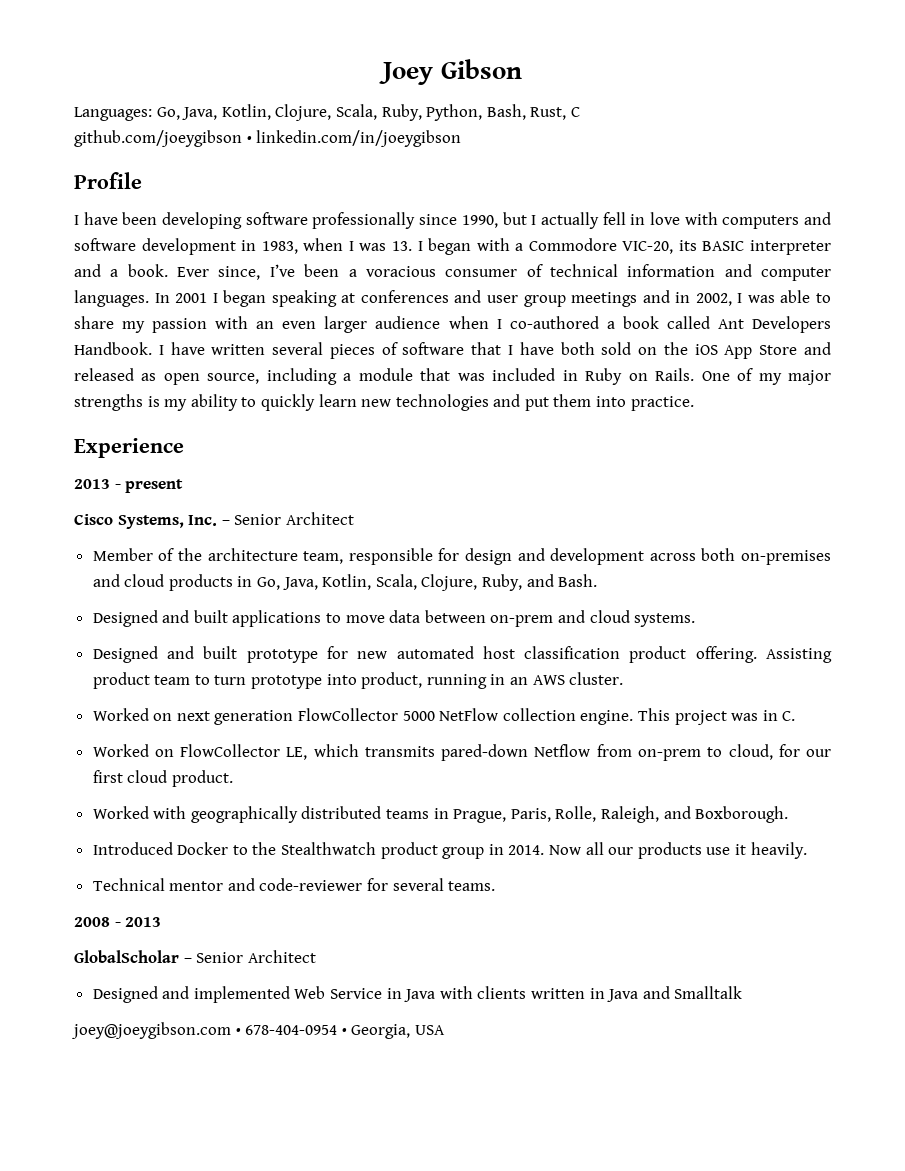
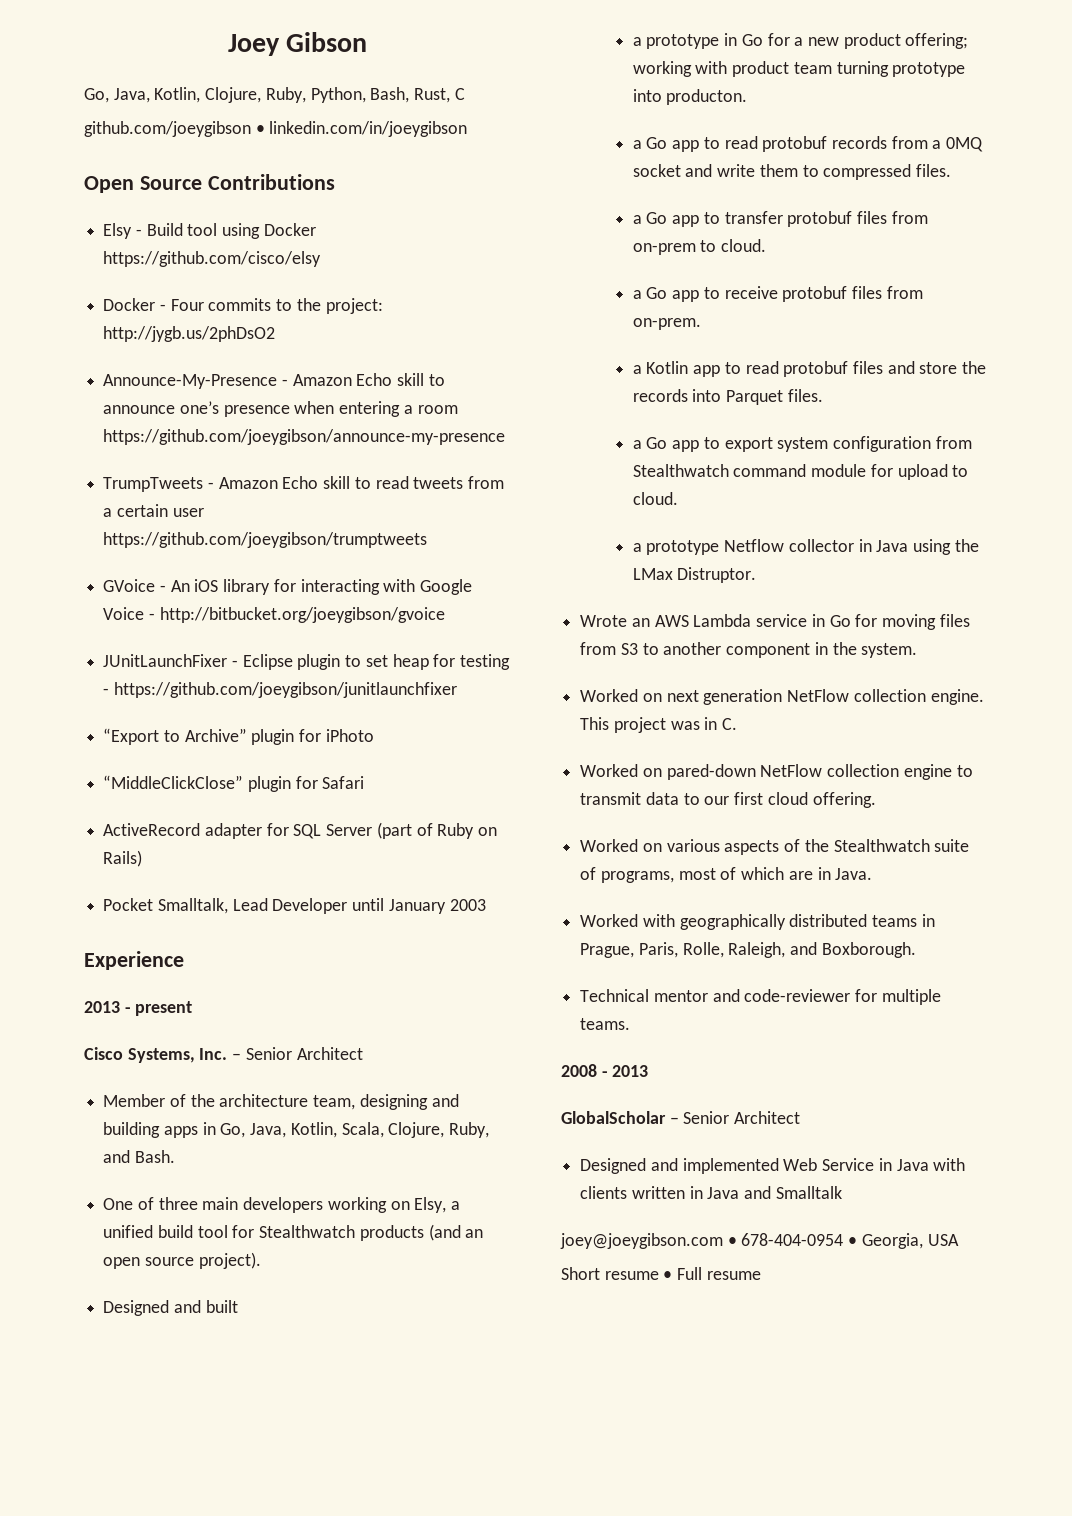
- Languages: Go, Java, Kotlin, Clojure, Scala, Ruby, Python, Bash, Rust, C
+ Go, Java, Kotlin, Clojure, Ruby, Python, Bash, Rust, C
- Profile
- I have been developing software professionally since 1990, but I actually fell in love with computers and software development in 1983, when I was 13. I began with a Commodore VIC-20, its BASIC interpreter and a book. Ever since, I’ve been a voracious consumer of technical information and computer languages. In 2001 I began speaking at conferences and user group meetings and in 2002, I was able to share my passion with an even larger audience when I co-authored a book called Ant Developers Handbook. I have written several pieces of software that I have both sold on the iOS App Store and released as open source, including a module that was included in Ruby on Rails. One of my major strengths is my ability to quickly learn new technologies and put them into practice.
+ Open Source Contributions
+ Elsy - Build tool using Docker https://github.com/cisco/elsy
+ Docker - Four commits to the project: http://jygb.us/2phDsO2
+ Announce-My-Presence - Amazon Echo skill to announce one’s presence when entering a room https://github.com/joeygibson/announce-my-presence
+ TrumpTweets - Amazon Echo skill to read tweets from a certain user https://github.com/joeygibson/trumptweets
+ GVoice - An iOS library for interacting with Google Voice - http://bitbucket.org/joeygibson/gvoice
+ JUnitLaunchFixer - Eclipse plugin to set heap for testing - https://github.com/joeygibson/junitlaunchfixer
+ “Export to Archive” plugin for iPhoto
+ “MiddleClickClose” plugin for Safari
+ ActiveRecord adapter for SQL Server (part of Ruby on Rails)
+ Pocket Smalltalk, Lead Developer until January 2003
- Member of the architecture team, responsible for design and development across both on-premises and cloud products in Go, Java, Kotlin, Scala, Clojure, Ruby, and Bash.
+ Member of the architecture team, designing and building apps in Go, Java, Kotlin, Scala, Clojure, Ruby, and Bash.
- Designed and built applications to move data between on-prem and cloud systems.
- Designed and built prototype for new automated host classification product offering. Assisting product team to turn prototype into product, running in an AWS cluster.
+ One of three main developers working on Elsy, a unified build tool for Stealthwatch products (and an open source project).
+ Designed and built
+ a prototype in Go for a new product offering; working with product team turning prototype into producton.
+ a Go app to read protobuf records from a 0MQ socket and write them to compressed files.
+ a Go app to transfer protobuf files from on-prem to cloud.
+ a Go app to receive protobuf files from on-prem.
+ a Kotlin app to read protobuf files and store the records into Parquet files.
+ a Go app to export system configuration from Stealthwatch command module for upload to cloud.
+ a prototype Netflow collector in Java using the LMax Distruptor.
+ Wrote an AWS Lambda service in Go for moving files from S3 to another component in the system.
- Worked on next generation FlowCollector 5000 NetFlow collection engine.
+ Worked on next generation NetFlow collection engine.
- Worked on FlowCollector LE, which transmits pared-down Netflow from on-prem to cloud, for our first cloud product.
+ Worked on pared-down NetFlow collection engine to transmit data to our first cloud offering.
+ Worked on various aspects of the Stealthwatch suite of programs, most of which are in Java.
- Introduced Docker to the Stealthwatch product group in 2014. Now all our products use it heavily.
- Technical mentor and code-reviewer for several teams.
+ Technical mentor and code-reviewer for multiple teams.
+ Short resume • Full resume

